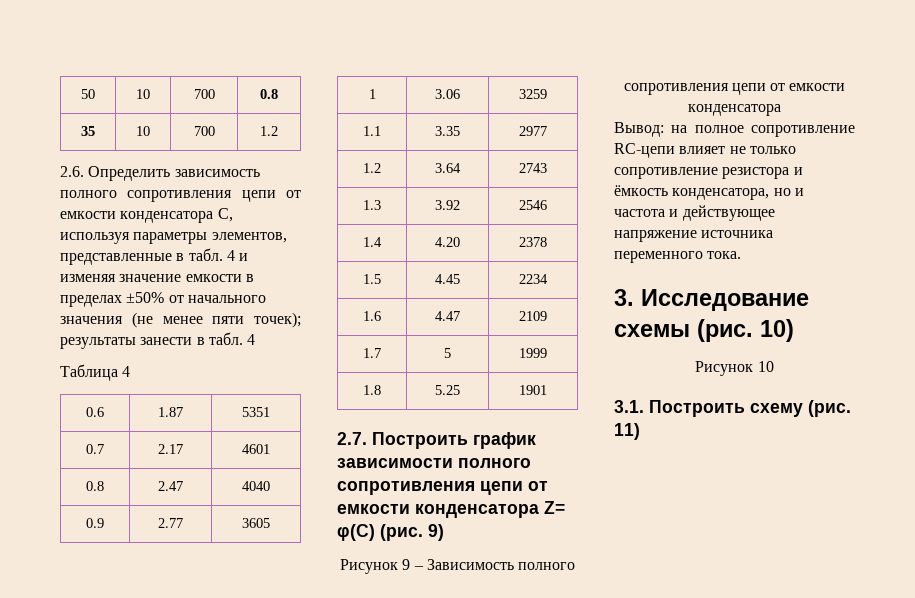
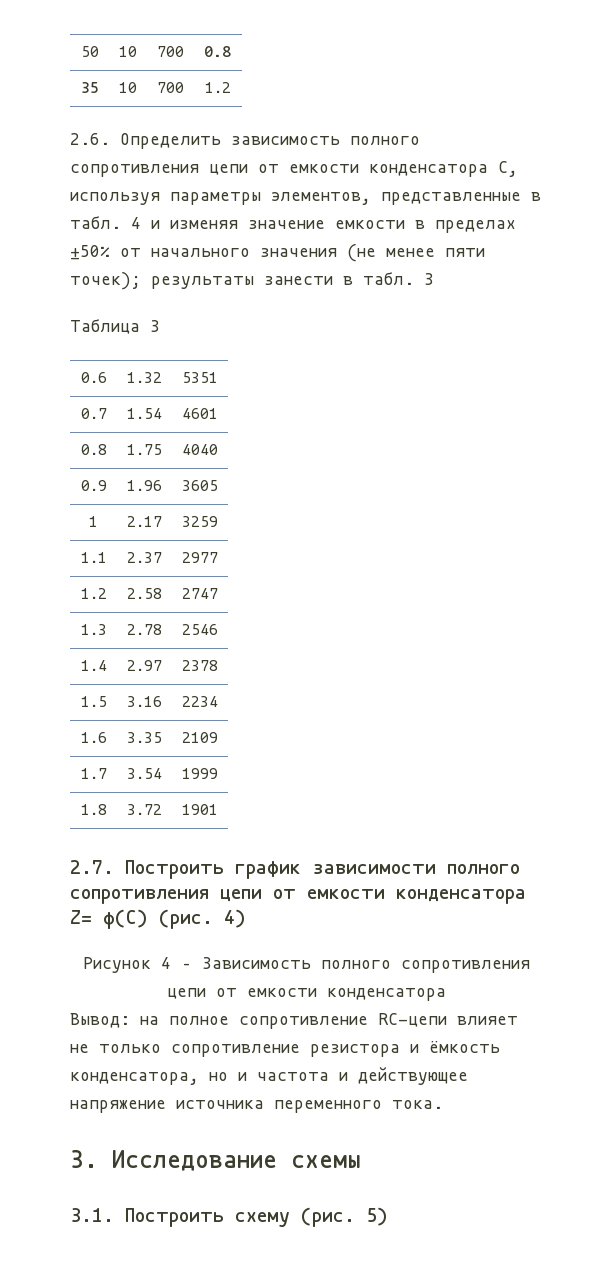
- 4 и изменяя значение емкости в пределах ±50% от начального значения (не менее пяти точек); результаты занести в табл. 4
+ 4 и изменяя значение емкости в пределах ±50% от начального значения (не менее пяти точек); результаты занести в табл. 3
- Таблица 4
+ Таблица 3
- 0.6 | 1.87 | 5351
+ 0.6 | 1.32 | 5351
- 0.7 | 2.17 | 4601
+ 0.7 | 1.54 | 4601
- 0.8 | 2.47 | 4040
+ 0.8 | 1.75 | 4040
- 0.9 | 2.77 | 3605
+ 0.9 | 1.96 | 3605
- 1 | 3.06 | 3259
+ 1 | 2.17 | 3259
- 1.1 | 3.35 | 2977
+ 1.1 | 2.37 | 2977
- 1.2 | 3.64 | 2743
+ 1.2 | 2.58 | 2747
- 1.3 | 3.92 | 2546
+ 1.3 | 2.78 | 2546
- 1.4 | 4.20 | 2378
+ 1.4 | 2.97 | 2378
- 1.5 | 4.45 | 2234
+ 1.5 | 3.16 | 2234
- 1.6 | 4.47 | 2109
+ 1.6 | 3.35 | 2109
- 1.7 | 5 | 1999
+ 1.7 | 3.54 | 1999
- 1.8 | 5.25 | 1901
+ 1.8 | 3.72 | 1901
- 9)
- Рисунок 9 – Зависимость полного сопротивления цепи от емкости конденсатора
+ 4)
+ Рисунок 4 – Зависимость полного сопротивления цепи от емкости конденсатора
- 3. Исследование схемы (рис. 10)
- Рисунок 10
+ 3. Исследование схемы
- 11)
+ 5)

